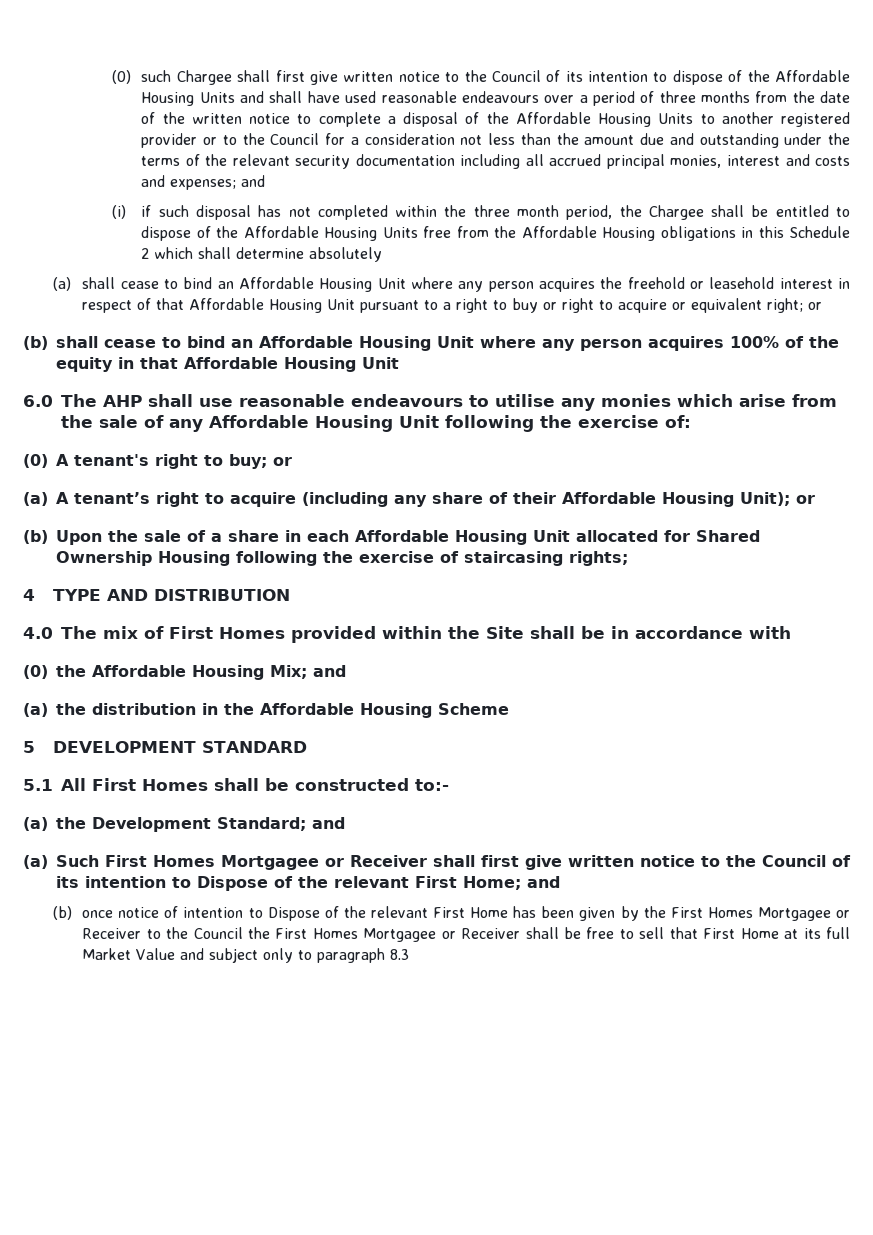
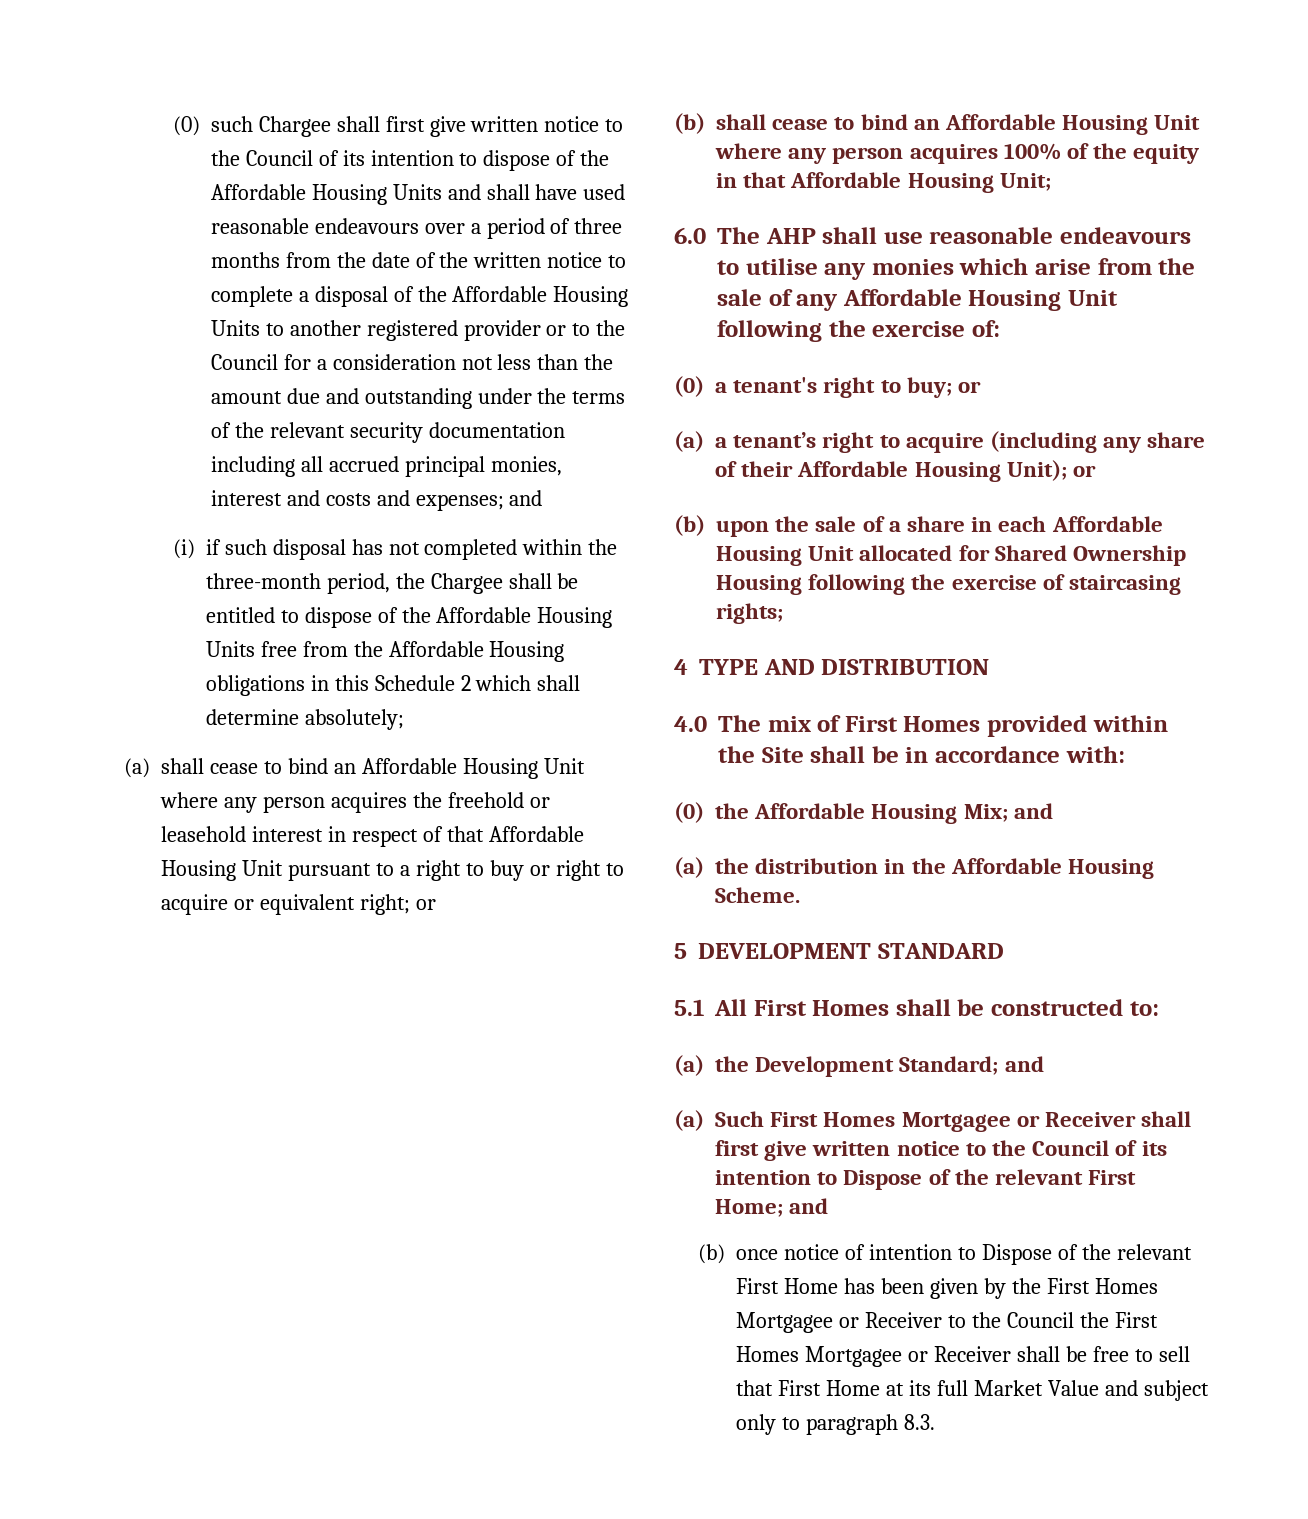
- (i) if such disposal has not completed within the three month period, the Chargee shall be entitled to dispose of the Affordable Housing Units free from the Affordable Housing obligations in this Schedule 2 which shall determine absolutely
+ (i) if such disposal has not completed within the three-month period, the Chargee shall be entitled to dispose of the Affordable Housing Units free from the Affordable Housing obligations in this Schedule 2 which shall determine absolutely;
- (b) shall cease to bind an Affordable Housing Unit where any person acquires 100% of the equity in that Affordable Housing Unit
+ (b) shall cease to bind an Affordable Housing Unit where any person acquires 100% of the equity in that Affordable Housing Unit;
- (0) A tenant's right to buy; or
+ (0) a tenant's right to buy; or
- (a) A tenant’s right to acquire (including any share of their Affordable Housing Unit); or
+ (a) a tenant’s right to acquire (including any share of their Affordable Housing Unit); or
- (b) Upon the sale of a share in each Affordable Housing Unit allocated for Shared Ownership Housing following the exercise of staircasing rights;
+ (b) upon the sale of a share in each Affordable Housing Unit allocated for Shared Ownership Housing following the exercise of staircasing rights;
- 4.0 The mix of First Homes provided within the Site shall be in accordance with
+ 4.0 The mix of First Homes provided within the Site shall be in accordance with:
- (a) the distribution in the Affordable Housing Scheme
+ (a) the distribution in the Affordable Housing Scheme.
- 5.1 All First Homes shall be constructed to:-
+ 5.1 All First Homes shall be constructed to:
- (b) once notice of intention to Dispose of the relevant First Home has been given by the First Homes Mortgagee or Receiver to the Council the First Homes Mortgagee or Receiver shall be free to sell that First Home at its full Market Value and subject only to paragraph 8.3
+ (b) once notice of intention to Dispose of the relevant First Home has been given by the First Homes Mortgagee or Receiver to the Council the First Homes Mortgagee or Receiver shall be free to sell that First Home at its full Market Value and subject only to paragraph 8.3.

